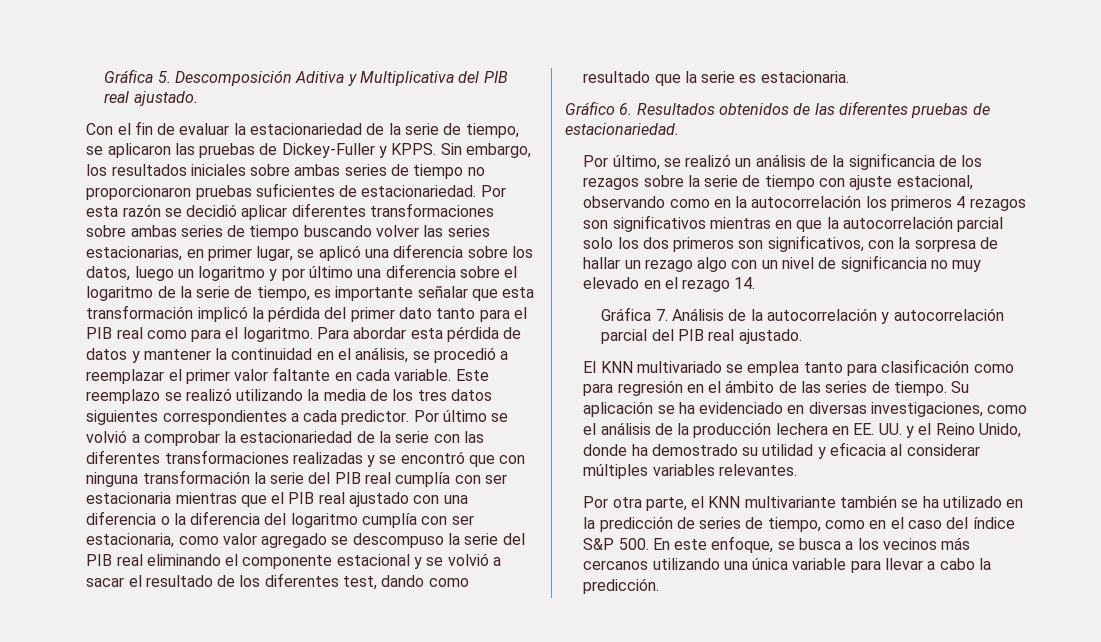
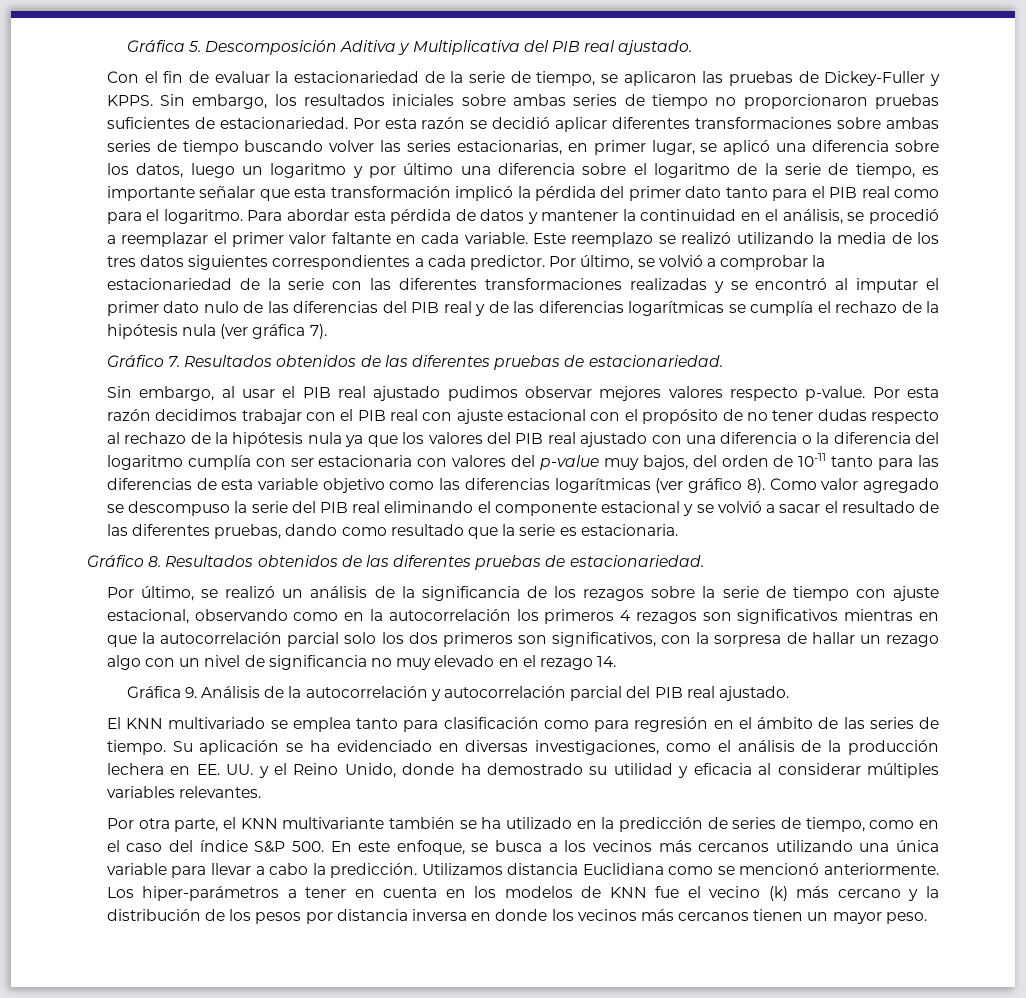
- Por último se volvió a comprobar la estacionariedad de la serie con las diferentes transformaciones realizadas y se encontró que con ninguna transformación la serie del PIB real cumplía con ser estacionaria mientras que el PIB real ajustado con una diferencia o la diferencia del logaritmo cumplía con ser estacionaria, como valor agregado se descompuso la serie del PIB real eliminando el componente estacional y se volvió a sacar el resultado de los diferentes test, dando como resultado que la serie es estacionaria.
+ Por último, se volvió a comprobar la estacionariedad de la serie con las diferentes transformaciones realizadas y se encontró al imputar el primer dato nulo de las diferencias del PIB real y de las diferencias logarítmicas se cumplía el rechazo de la hipótesis nula (ver gráfica 7).
+ Gráfico 7. Resultados obtenidos de las diferentes pruebas de estacionariedad.
+ Sin embargo, al usar el PIB real ajustado pudimos observar mejores valores respecto p-value. Por esta razón decidimos trabajar con el PIB real con ajuste estacional con el propósito de no tener dudas respecto al rechazo de la hipótesis nula ya que los valores del PIB real ajustado con una diferencia o la diferencia del logaritmo cumplía con ser estacionaria con valores del p-value muy bajos, del orden de 10-11 tanto para las diferencias de esta variable objetivo como las diferencias logarítmicas (ver gráfico 8). Como valor agregado se descompuso la serie del PIB real eliminando el componente estacional y se volvió a sacar el resultado de las diferentes pruebas, dando como resultado que la serie es estacionaria.
- Gráfico 6. Resultados obtenidos de las diferentes pruebas de estacionariedad.
+ Gráfico 8. Resultados obtenidos de las diferentes pruebas de estacionariedad.
- Gráfica 7. Análisis de la autocorrelación y autocorrelación parcial del PIB real ajustado.
+ Gráfica 9. Análisis de la autocorrelación y autocorrelación parcial del PIB real ajustado.
+ Utilizamos distancia Euclidiana como se mencionó anteriormente. Los hiper-parámetros a tener en cuenta en los modelos de KNN fue el vecino (k) más cercano y la distribución de los pesos por distancia inversa en donde los vecinos más cercanos tienen un mayor peso.

